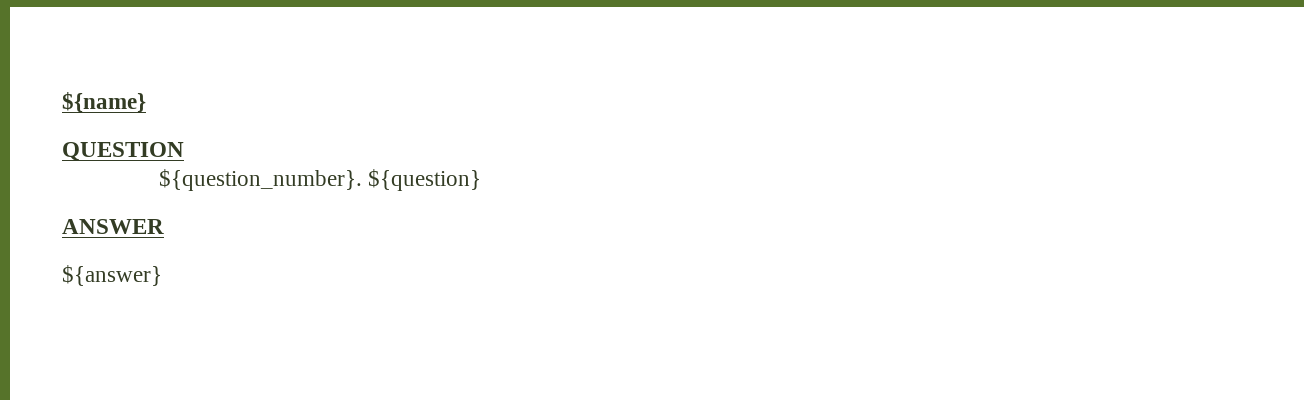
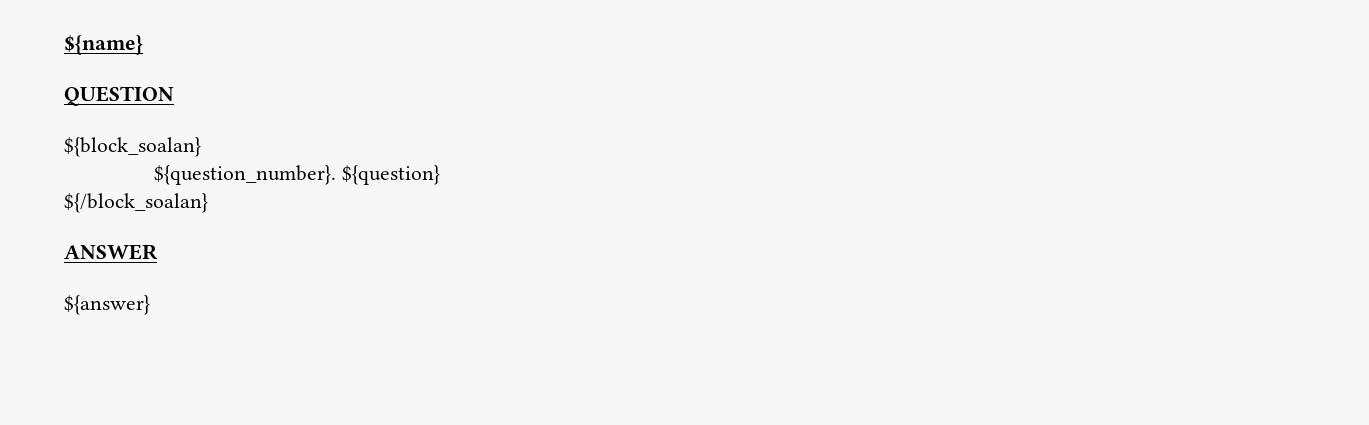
+ ${block_soalan}
+ ${/block_soalan}

